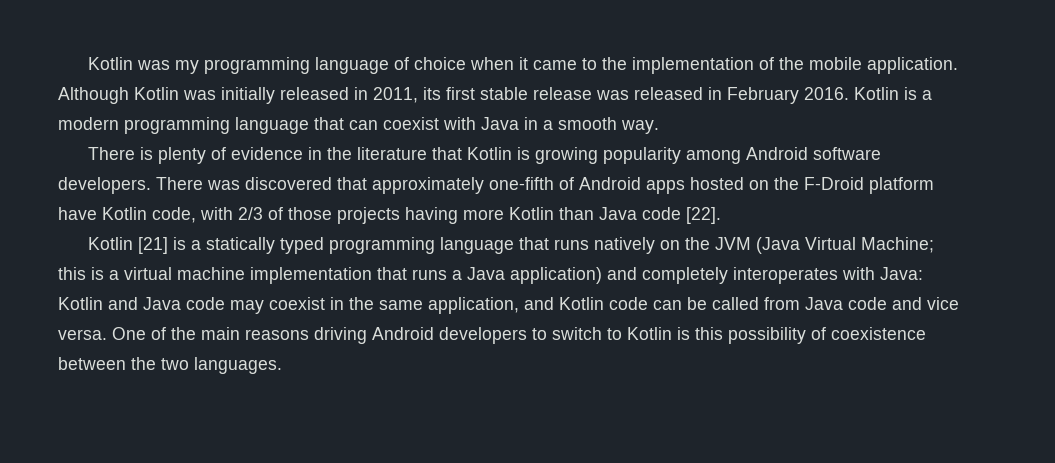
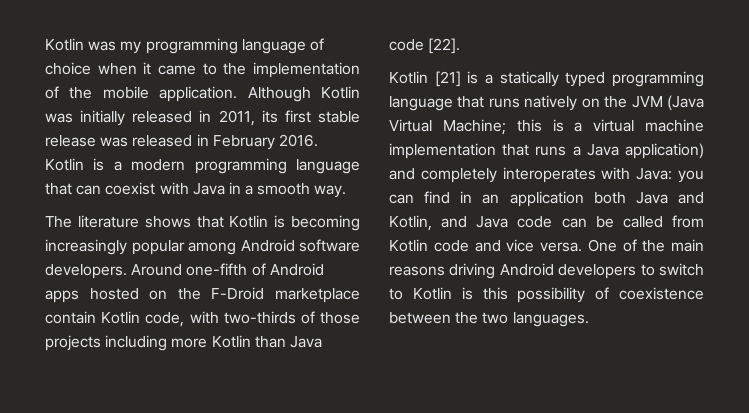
- There is plenty of evidence in the literature that Kotlin is growing popularity among Android software developers. There was discovered that approximately one-fifth of Android apps hosted on the F-Droid platform have Kotlin code, with 2/3 of those projects having more Kotlin than Java code [22].
+ The literature shows that Kotlin is becoming increasingly popular among Android software developers. Around one-fifth of Android apps hosted on the F-Droid marketplace contain Kotlin code, with two-thirds of those projects including more Kotlin than Java code [22].
- Kotlin [21] is a statically typed programming language that runs natively on the JVM (Java Virtual Machine; this is a virtual machine implementation that runs a Java application) and completely interoperates with Java: Kotlin and Java code may coexist in the same application, and Kotlin code can be called from Java code and vice versa.
+ Kotlin [21] is a statically typed programming language that runs natively on the JVM (Java Virtual Machine; this is a virtual machine implementation that runs a Java application) and completely interoperates with Java: you can find in an application both Java and Kotlin, and Java code can be called from Kotlin code and vice versa.

